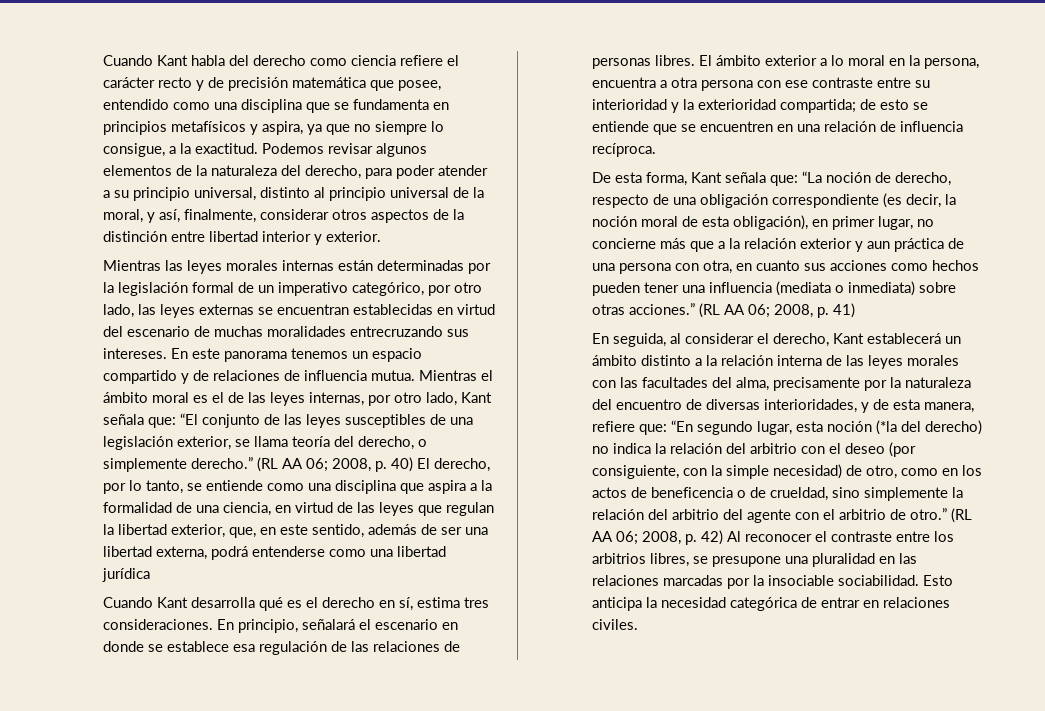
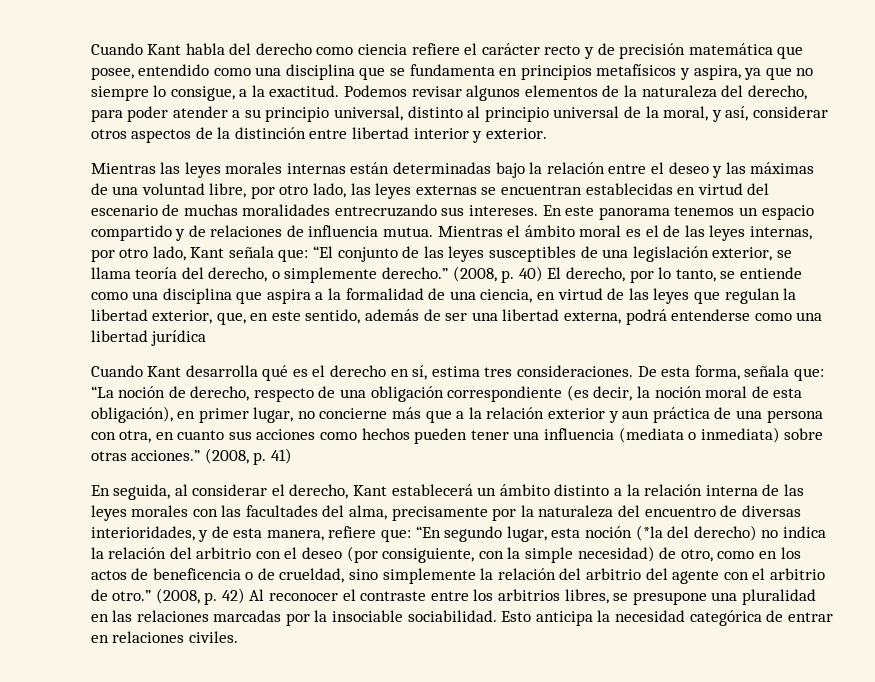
- Podemos revisar algunos elementos de la naturaleza del derecho, para poder atender a su principio universal, distinto al principio universal de la moral, y así, finalmente, considerar otros aspectos de la distinción entre libertad interior y exterior.
+ Podemos revisar algunos elementos de la naturaleza del derecho, para poder atender a su principio universal, distinto al principio universal de la moral, y así, considerar otros aspectos de la distinción entre libertad interior y exterior.
- Mientras las leyes morales internas están determinadas por la legislación formal de un imperativo categórico, por otro lado, las leyes externas se encuentran establecidas en virtud del escenario de muchas moralidades entrecruzando sus intereses.
+ Mientras las leyes morales internas están determinadas bajo la relación entre el deseo y las máximas de una voluntad libre, por otro lado, las leyes externas se encuentran establecidas en virtud del escenario de muchas moralidades entrecruzando sus intereses.
- (RL AA 06; 2008, p. 40) El derecho, por lo tanto, se entiende como una disciplina que aspira a la formalidad de una ciencia, en virtud de las leyes que regulan la libertad exterior, que, en este sentido, además de ser una libertad externa, podrá entenderse como una libertad jurídica
+ (2008, p. 40) El derecho, por lo tanto, se entiende como una disciplina que aspira a la formalidad de una ciencia, en virtud de las leyes que regulan la libertad exterior, que, en este sentido, además de ser una libertad externa, podrá entenderse como una libertad jurídica
- Cuando Kant desarrolla qué es el derecho en sí, estima tres consideraciones. En principio, señalará el escenario en donde se establece esa regulación de las relaciones de personas libres. El ámbito exterior a lo moral en la persona, encuentra a otra persona con ese contraste entre su interioridad y la exterioridad compartida; de esto se entiende que se encuentren en una relación de influencia recíproca.
- De esta forma, Kant señala que:
+ Cuando Kant desarrolla qué es el derecho en sí, estima tres consideraciones. De esta forma, señala que:
- (RL AA 06; 2008, p. 41)
+ (2008, p. 41)
- (RL AA 06; 2008, p. 42) Al reconocer el contraste entre los arbitrios libres, se presupone una pluralidad en las relaciones marcadas por la insociable sociabilidad.
+ (2008, p. 42) Al reconocer el contraste entre los arbitrios libres, se presupone una pluralidad en las relaciones marcadas por la insociable sociabilidad.

